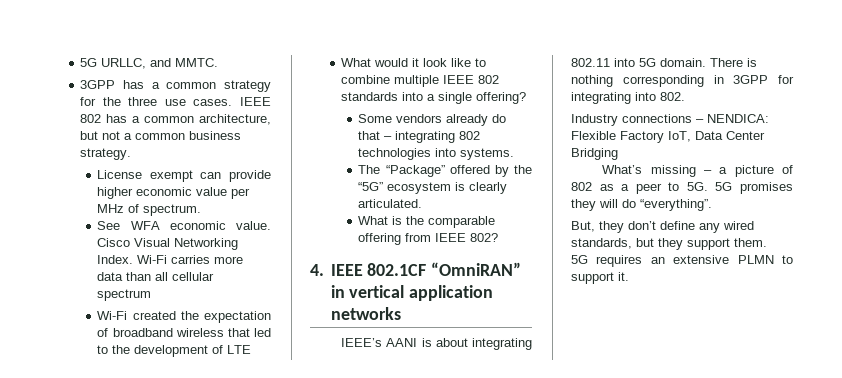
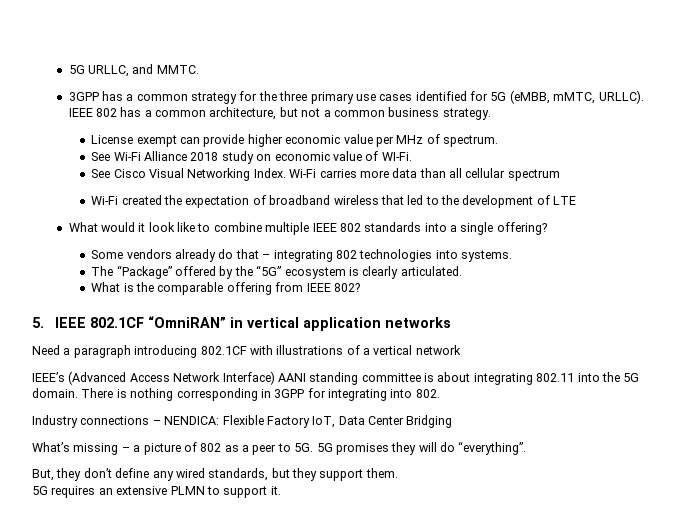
- 3GPP has a common strategy for the three use cases.
+ 3GPP has a common strategy for the three primary use cases identified for 5G (eMBB, mMTC, URLLC).
- See WFA economic value. Cisco Visual Networking Index.
+ See Wi-Fi Alliance 2018 study on economic value of WI-Fi.
+ See Cisco Visual Networking Index.
- 4. IEEE 802.1CF “OmniRAN” in vertical application networks
+ 5. IEEE 802.1CF “OmniRAN” in vertical application networks
- IEEE’s AANI is about integrating 802.11 into 5G domain.
+ Need a paragraph introducing 802.1CF with illustrations of a vertical network
+ IEEE’s (Advanced Access Network Interface) AANI standing committee is about integrating 802.11 into the 5G domain.

